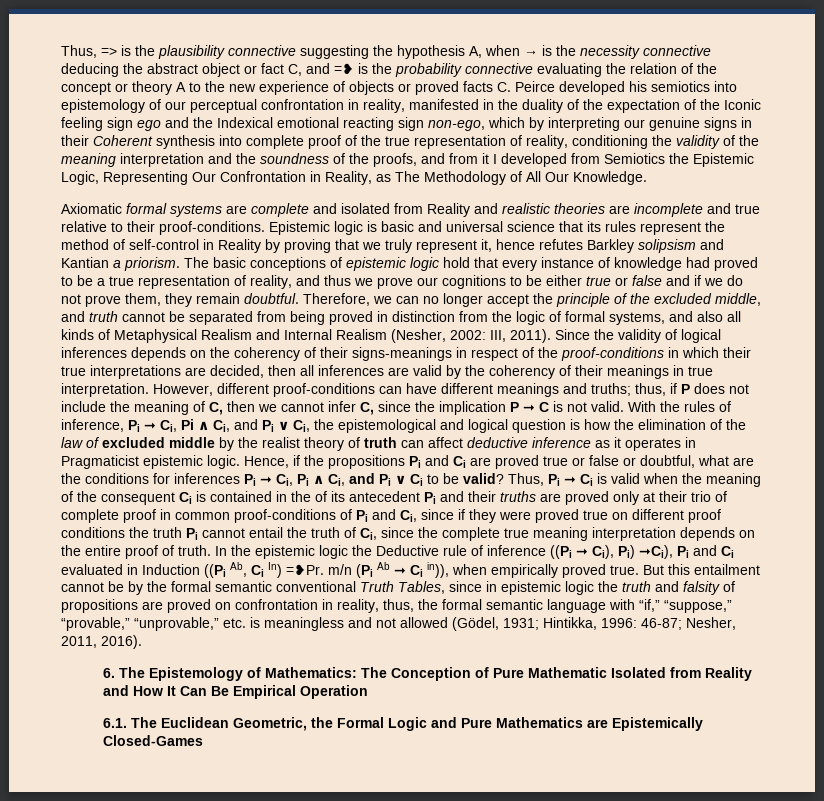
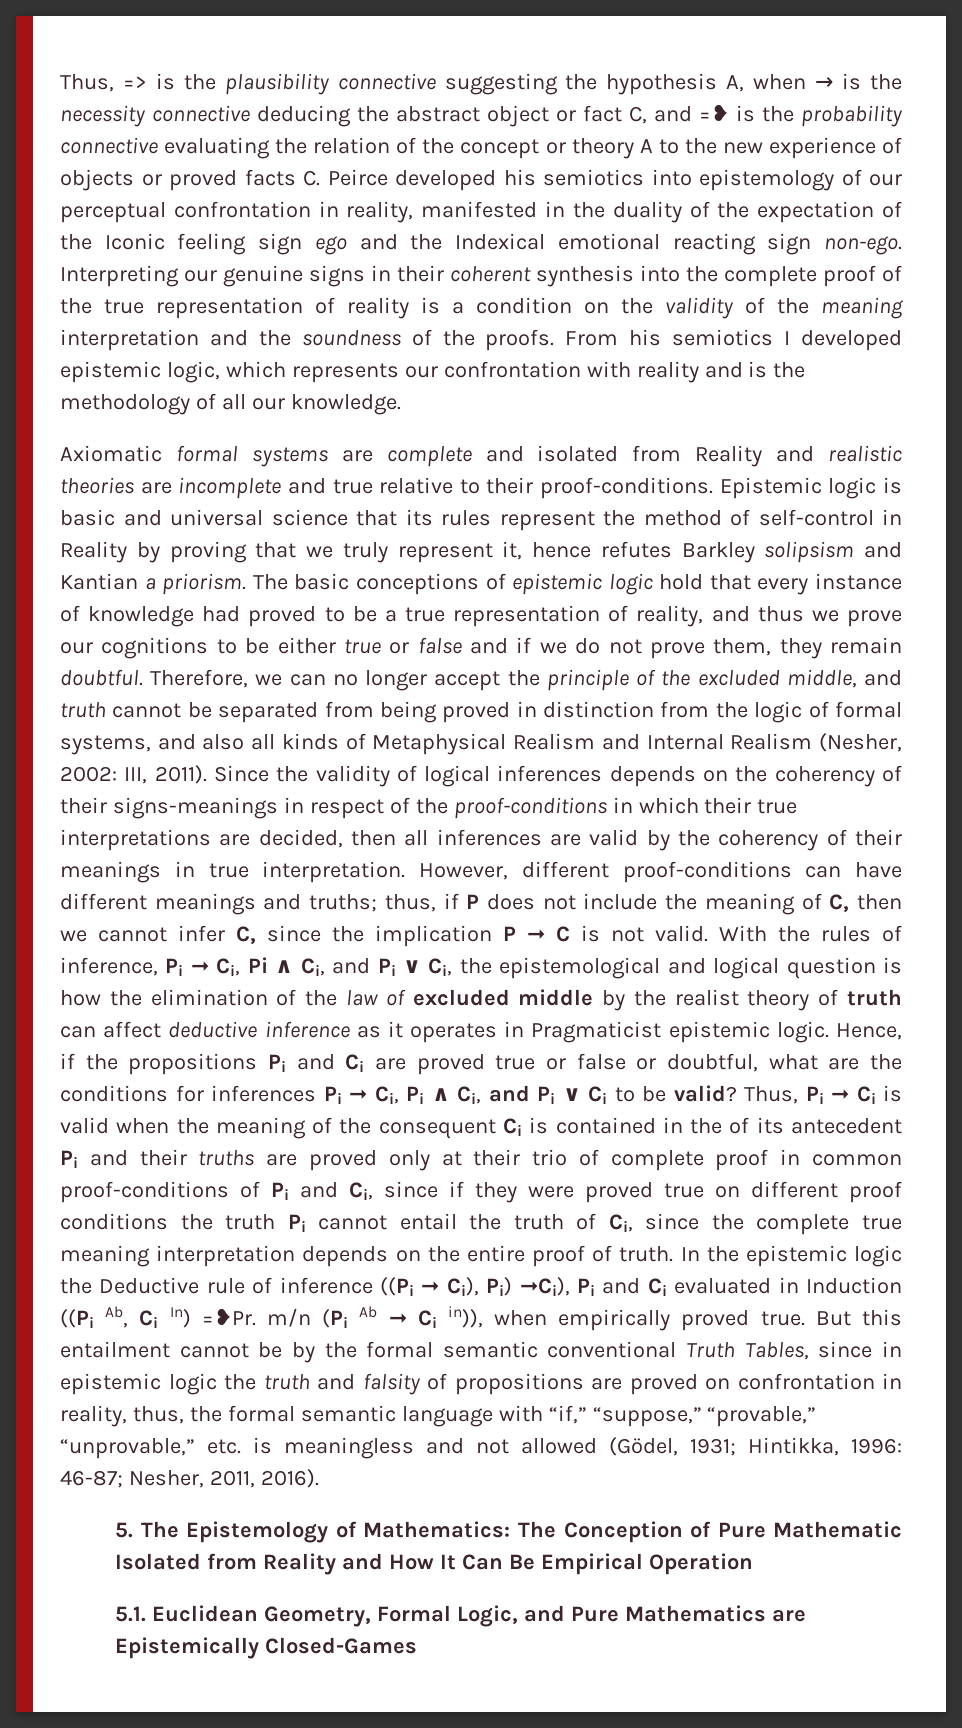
- Thus, => is the plausibility connective suggesting the hypothesis A, when → is the necessity connective deducing the abstract object or fact C, and =❥ is the probability connective evaluating the relation of the concept or theory A to the new experience of objects or proved facts C. Peirce developed his semiotics into epistemology of our perceptual confrontation in reality, manifested in the duality of the expectation of the Iconic feeling sign ego and the Indexical emotional reacting sign non-ego, which by interpreting our genuine signs in their Coherent synthesis into complete proof of the true representation of reality, conditioning the validity of the meaning interpretation and the soundness of the proofs, and from it I developed from Semiotics the Epistemic Logic, Representing Our Confrontation in Reality, as The Methodology of All Our Knowledge.
+ Thus, => is the plausibility connective suggesting the hypothesis A, when → is the necessity connective deducing the abstract object or fact C, and =❥ is the probability connective evaluating the relation of the concept or theory A to the new experience of objects or proved facts C. Peirce developed his semiotics into epistemology of our perceptual confrontation in reality, manifested in the duality of the expectation of the Iconic feeling sign ego and the Indexical emotional reacting sign non-ego. Interpreting our genuine signs in their coherent synthesis into the complete proof of the true representation of reality is a condition on the validity of the meaning interpretation and the soundness of the proofs. From his semiotics I developed epistemic logic, which represents our confrontation with reality and is the methodology of all our knowledge.
- 6. The Epistemology of Mathematics: The Conception of Pure Mathematic Isolated from Reality and How It Can Be Empirical Operation
+ 5. The Epistemology of Mathematics: The Conception of Pure Mathematic Isolated from Reality and How It Can Be Empirical Operation
- 6.1. The Euclidean Geometric, the Formal Logic and Pure Mathematics are Epistemically Closed-Games
+ 5.1. Euclidean Geometry, Formal Logic, and Pure Mathematics are Epistemically Closed-Games

